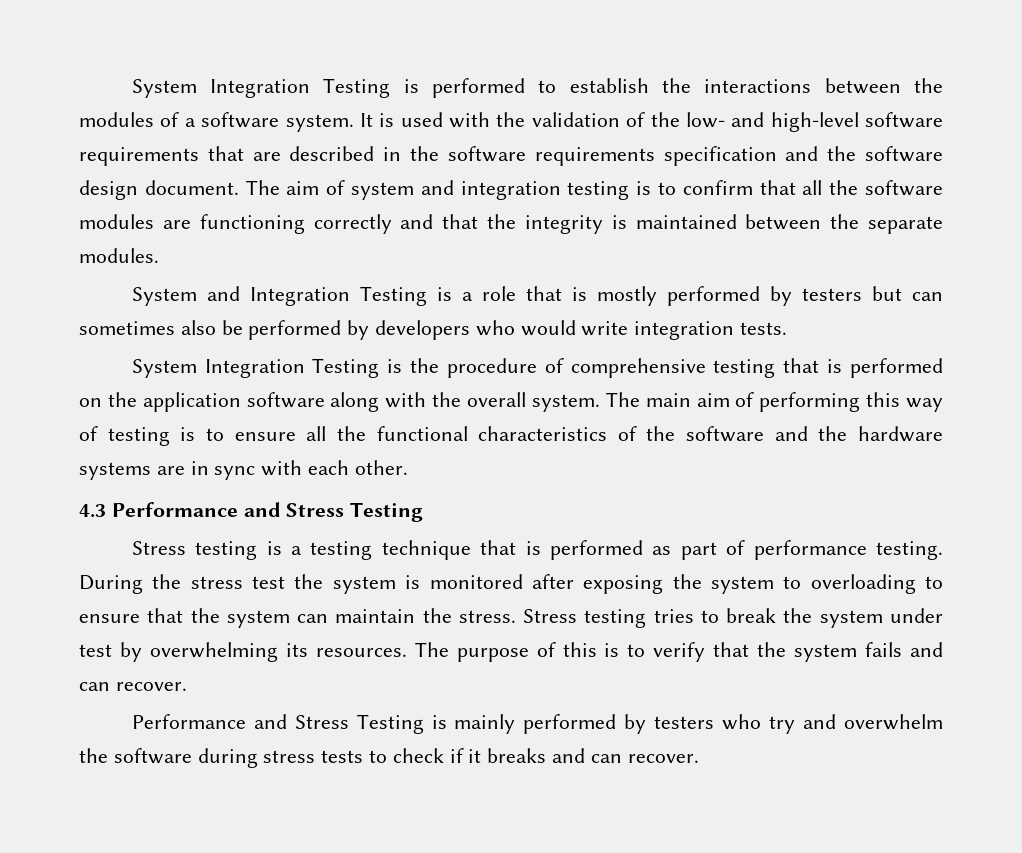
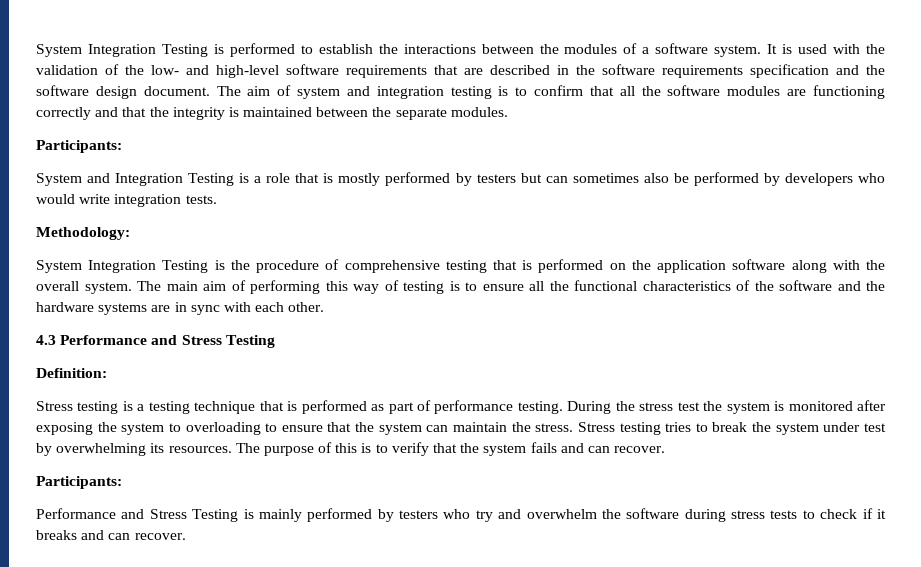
  The aim of system and integration testing is to confirm that all the software modules are functioning correctly and that the integrity is maintained between the separate modules.
+ Participants:
+ Methodology:
+ Definition:
  The purpose of this is to verify that the system fails and can recover.
+ Participants:

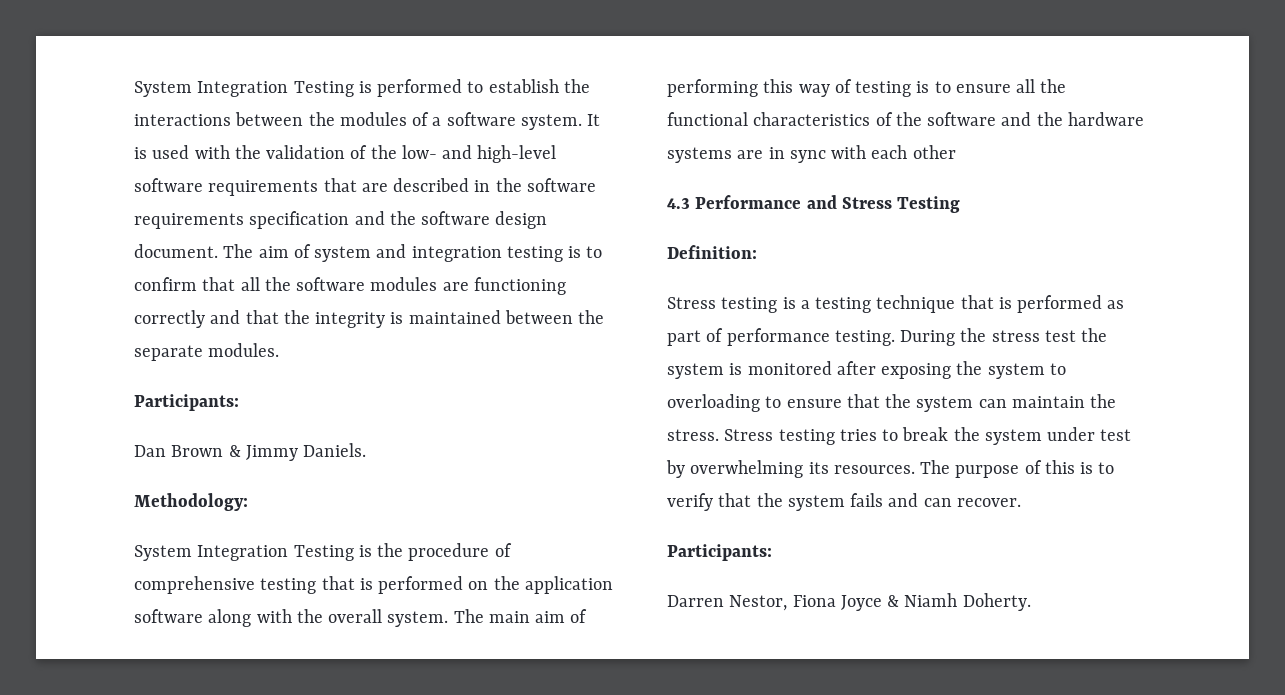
- System and Integration Testing is a role that is mostly performed by testers but can sometimes also be performed by developers who would write integration tests.
+ Dan Brown & Jimmy Daniels.
- The main aim of performing this way of testing is to ensure all the functional characteristics of the software and the hardware systems are in sync with each other.
+ The main aim of performing this way of testing is to ensure all the functional characteristics of the software and the hardware systems are in sync with each other
- Performance and Stress Testing is mainly performed by testers who try and overwhelm the software during stress tests to check if it breaks and can recover.
+ Darren Nestor, Fiona Joyce & Niamh Doherty.

